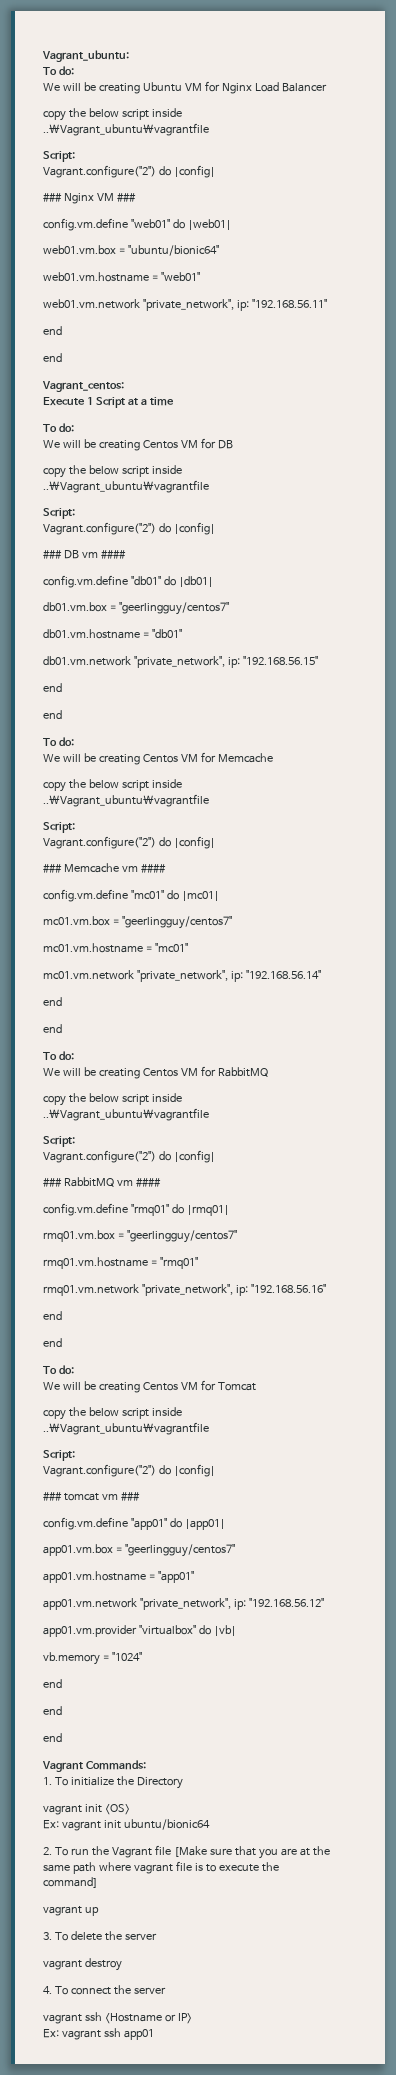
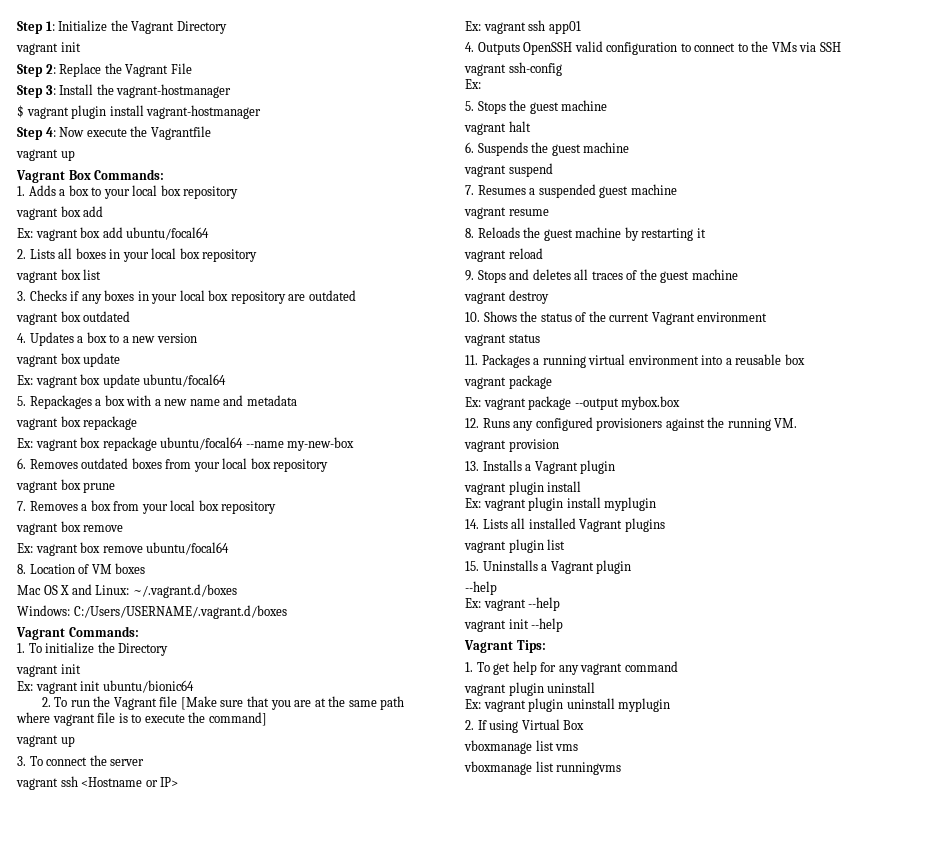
- Vagrant_ubuntu:
- To do:
- We will be creating Ubuntu VM for Nginx Load Balancer
- copy the below script inside ..\Vagrant_ubuntu\vagrantfile
- Script:
- Vagrant.configure("2") do |config|
- ### Nginx VM ###
- config.vm.define "web01" do |web01|
- web01.vm.box = "ubuntu/bionic64"
- web01.vm.hostname = "web01"
- web01.vm.network "private_network", ip: "192.168.56.11"
- end
- end
- Vagrant_centos:
- Execute 1 Script at a time
- To do:
- We will be creating Centos VM for DB
- copy the below script inside ..\Vagrant_ubuntu\vagrantfile
- Script:
- Vagrant.configure("2") do |config|
- ### DB vm ####
- config.vm.define "db01" do |db01|
- db01.vm.box = "geerlingguy/centos7"
- db01.vm.hostname = "db01"
- db01.vm.network "private_network", ip: "192.168.56.15"
- end
- end
- To do:
- We will be creating Centos VM for Memcache
- copy the below script inside ..\Vagrant_ubuntu\vagrantfile
- Script:
- Vagrant.configure("2") do |config|
- ### Memcache vm ####
- config.vm.define "mc01" do |mc01|
- mc01.vm.box = "geerlingguy/centos7"
- mc01.vm.hostname = "mc01"
- mc01.vm.network "private_network", ip: "192.168.56.14"
- end
- end
- To do:
- We will be creating Centos VM for RabbitMQ
- copy the below script inside ..\Vagrant_ubuntu\vagrantfile
- Script:
- Vagrant.configure("2") do |config|
- ### RabbitMQ vm ####
- config.vm.define "rmq01" do |rmq01|
- rmq01.vm.box = "geerlingguy/centos7"
- rmq01.vm.hostname = "rmq01"
- rmq01.vm.network "private_network", ip: "192.168.56.16"
- end
- end
- To do:
- We will be creating Centos VM for Tomcat
- copy the below script inside ..\Vagrant_ubuntu\vagrantfile
- Script:
- Vagrant.configure("2") do |config|
- ### tomcat vm ###
- config.vm.define "app01" do |app01|
- app01.vm.box = "geerlingguy/centos7"
- app01.vm.hostname = "app01"
- app01.vm.network "private_network", ip: "192.168.56.12"
- app01.vm.provider "virtualbox" do |vb|
- vb.memory = "1024"
- end
- end
- end
+ Step 1: Initialize the Vagrant Directory
+ vagrant init
+ Step 2: Replace the Vagrant File
+ Step 3: Install the vagrant-hostmanager
+ $ vagrant plugin install vagrant-hostmanager
+ Step 4: Now execute the Vagrantfile
+ vagrant up
+ Vagrant Box Commands:
+ 1. Adds a box to your local box repository
+ vagrant box add
+ Ex: vagrant box add ubuntu/focal64
+ 2. Lists all boxes in your local box repository
+ vagrant box list
+ 3. Checks if any boxes in your local box repository are outdated
+ vagrant box outdated
+ 4. Updates a box to a new version
+ vagrant box update
+ Ex: vagrant box update ubuntu/focal64
+ 5. Repackages a box with a new name and metadata
+ vagrant box repackage
+ Ex: vagrant box repackage ubuntu/focal64 --name my-new-box
+ 6. Removes outdated boxes from your local box repository
+ vagrant box prune
+ 7. Removes a box from your local box repository
+ vagrant box remove
+ Ex: vagrant box remove ubuntu/focal64
+ 8. Location of VM boxes
+ Mac OS X and Linux: ~/.vagrant.d/boxes
+ Windows: C:/Users/USERNAME/.vagrant.d/boxes
  1. To initialize the Directory
- vagrant init <OS>
+ vagrant init
- 3. To delete the server
- vagrant destroy
- 4. To connect the server
+ 3. To connect the server
+ 4. Outputs OpenSSH valid configuration to connect to the VMs via SSH
+ vagrant ssh-config
+ Ex:
+ 5. Stops the guest machine
+ vagrant halt
+ 6. Suspends the guest machine
+ vagrant suspend
+ 7. Resumes a suspended guest machine
+ vagrant resume
+ 8. Reloads the guest machine by restarting it
+ vagrant reload
+ 9. Stops and deletes all traces of the guest machine
+ vagrant destroy
+ 10. Shows the status of the current Vagrant environment
+ vagrant status
+ 11. Packages a running virtual environment into a reusable box
+ vagrant package
+ Ex: vagrant package --output mybox.box
+ 12. Runs any configured provisioners against the running VM.
+ vagrant provision
+ 13. Installs a Vagrant plugin
+ vagrant plugin install
+ Ex: vagrant plugin install myplugin
+ 14. Lists all installed Vagrant plugins
+ vagrant plugin list
+ 15. Uninstalls a Vagrant plugin
+ --help
+ Ex: vagrant --help
+ vagrant init --help
+ Vagrant Tips:
+ 1. To get help for any vagrant command
+ vagrant plugin uninstall
+ Ex: vagrant plugin uninstall myplugin
+ 2. If using Virtual Box
+ vboxmanage list vms
+ vboxmanage list runningvms

